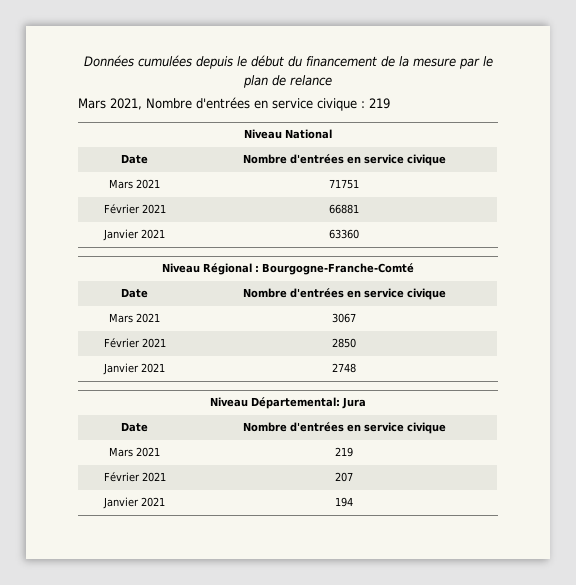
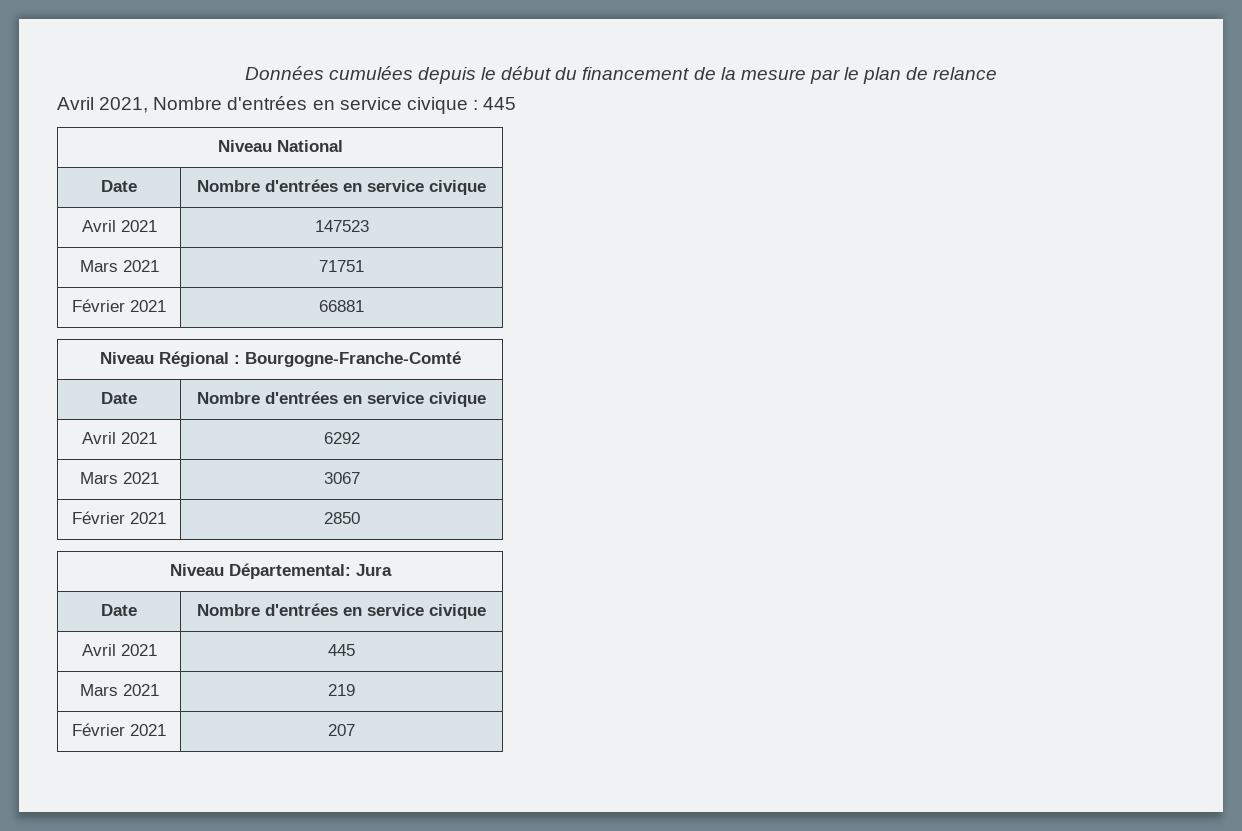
- Mars 2021, Nombre d'entrées en service civique : 219
+ Avril 2021, Nombre d'entrées en service civique : 445
+ Avril 2021 | 147523
- Janvier 2021 | 63360
+ Avril 2021 | 6292
- Janvier 2021 | 2748
+ Avril 2021 | 445
- Janvier 2021 | 194

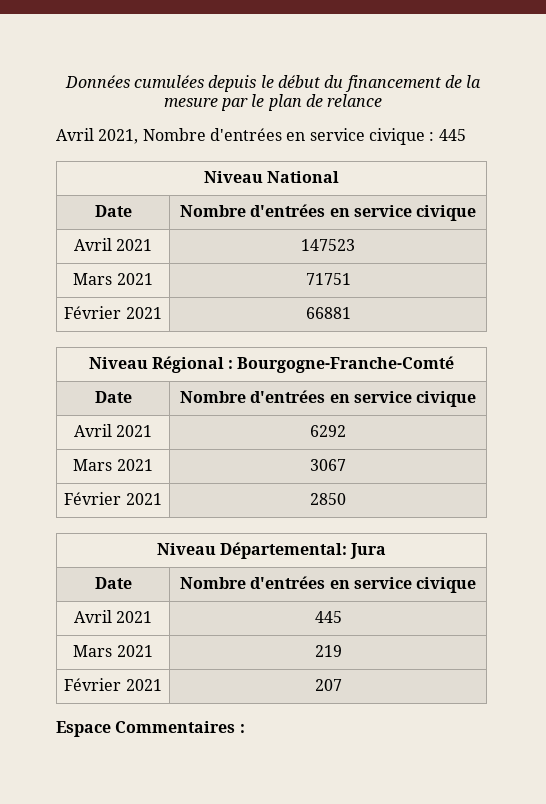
+ Espace Commentaires :

